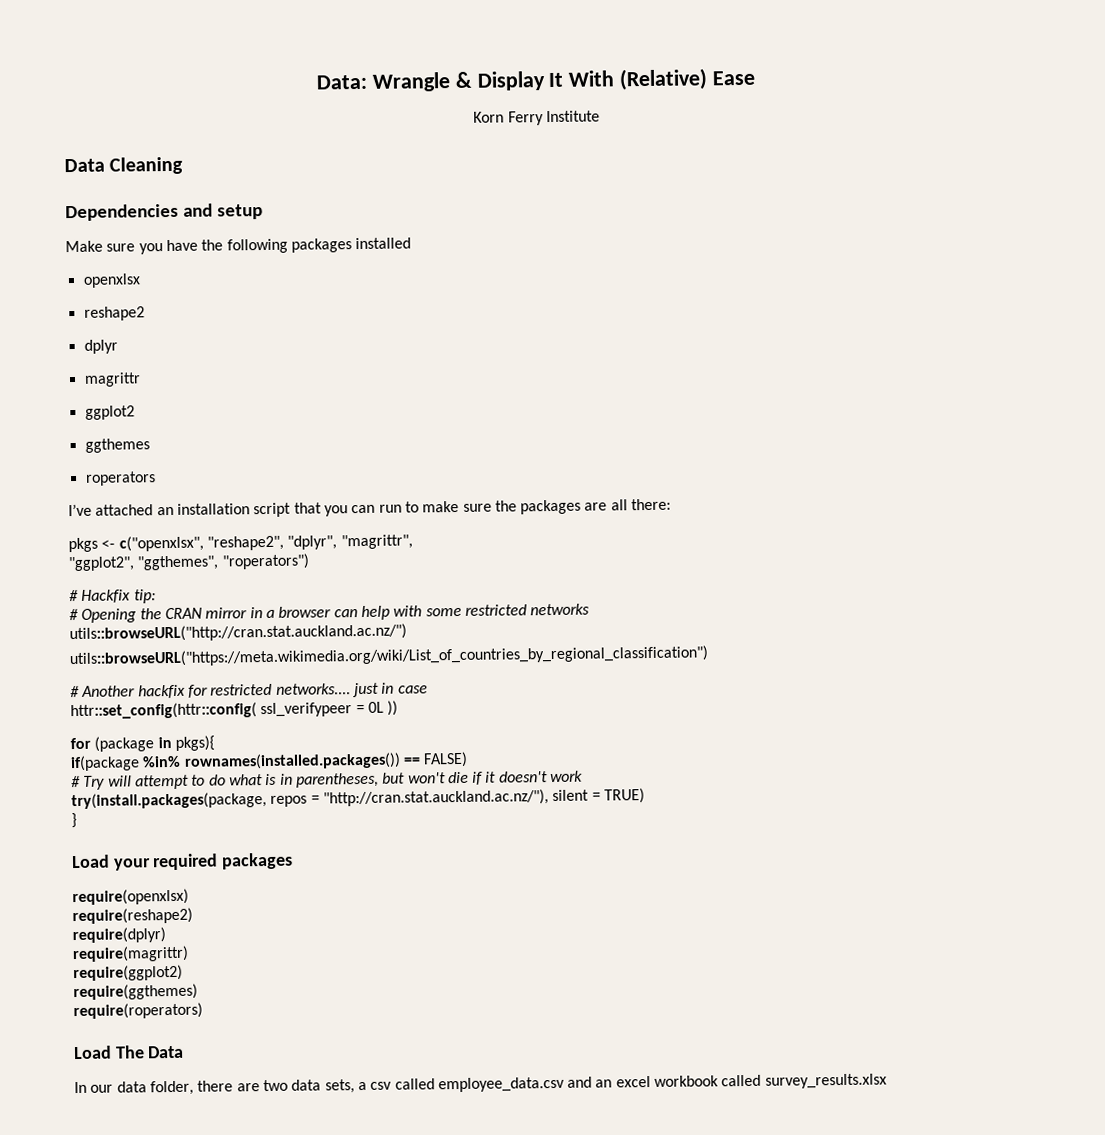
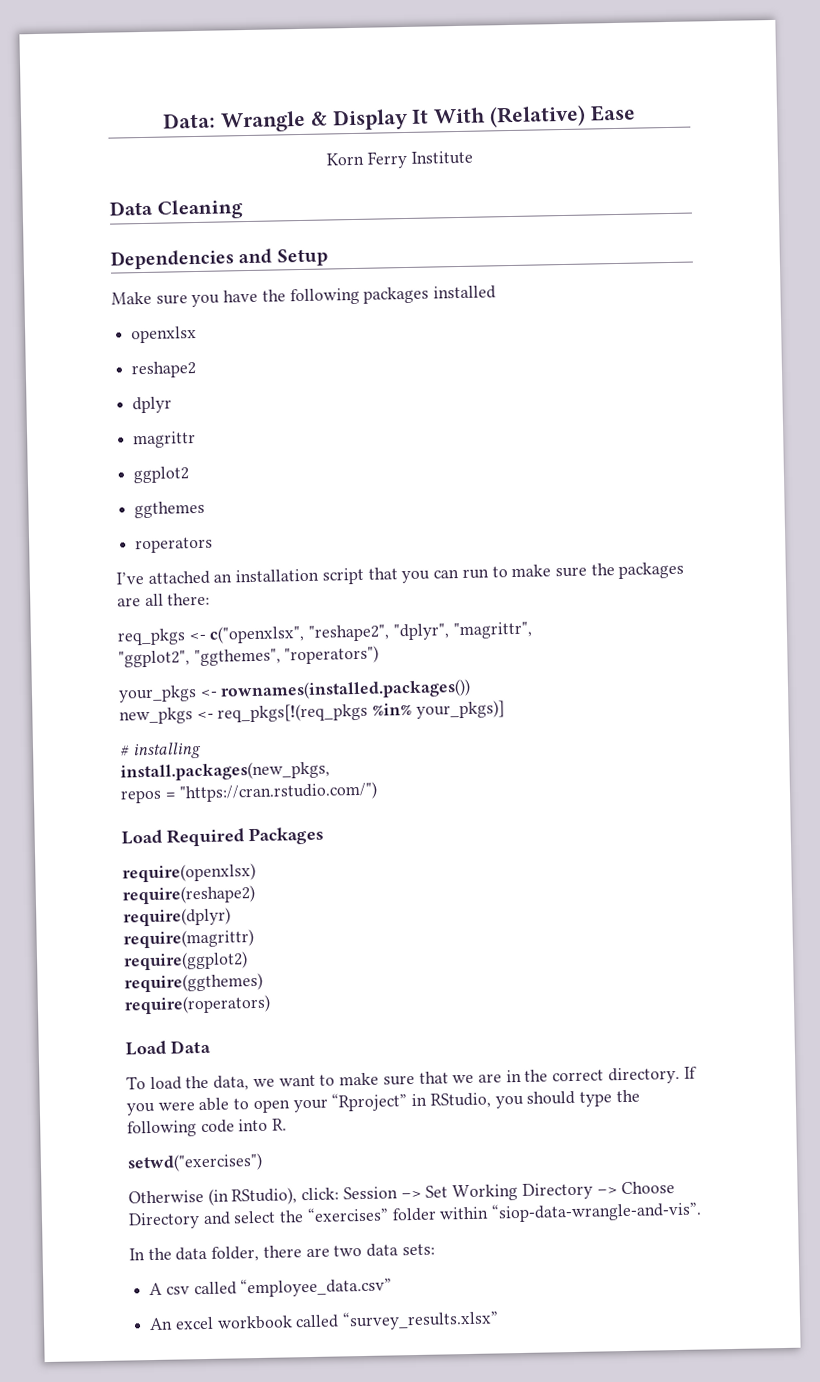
- Dependencies and setup
+ Dependencies and Setup
- pkgs <- c("openxlsx", "reshape2", "dplyr", "magrittr",
+ req_pkgs <- c("openxlsx", "reshape2", "dplyr", "magrittr",
- # Hackfix tip:
- # Opening the CRAN mirror in a browser can help with some restricted networks
- utils::browseURL("http://cran.stat.auckland.ac.nz/")
- utils::browseURL("https://meta.wikimedia.org/wiki/List_of_countries_by_regional_classification")
- # Another hackfix for restricted networks.... just in case
- httr::set_config(httr::config( ssl_verifypeer = 0L ))
- for (package in pkgs){
- if(package %in% rownames(installed.packages()) == FALSE)
- # Try will attempt to do what is in parentheses, but won't die if it doesn't work
- try(install.packages(package, repos = "http://cran.stat.auckland.ac.nz/"), silent = TRUE)
- }
- Load your required packages
+ your_pkgs <- rownames(installed.packages())
+ new_pkgs <- req_pkgs[!(req_pkgs %in% your_pkgs)]
+ # installing
+ install.packages(new_pkgs,
+ repos = "https://cran.rstudio.com/")
+ Load Required Packages
- Load The Data
+ Load Data
+ To load the data, we want to make sure that we are in the correct directory. If you were able to open your “Rproject” in RStudio, you should type the following code into R.
+ setwd("exercises")
+ Otherwise (in RStudio), click: Session –> Set Working Directory –> Choose Directory and select the “exercises” folder within “siop-data-wrangle-and-vis”.
- In our data folder, there are two data sets, a csv called employee_data.csv and an excel workbook called survey_results.xlsx
+ In the data folder, there are two data sets:
+ A csv called “employee_data.csv”
+ An excel workbook called “survey_results.xlsx”

